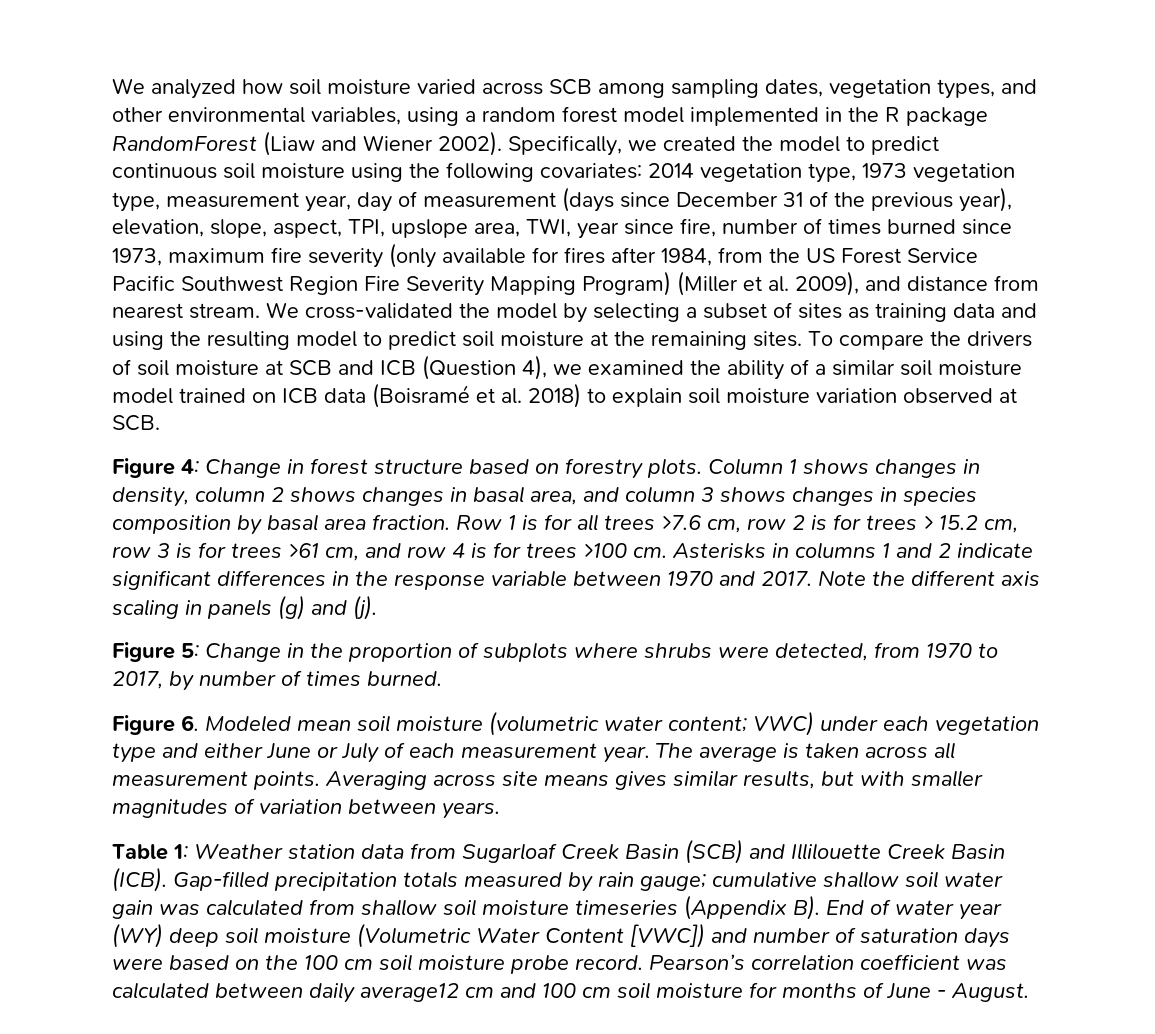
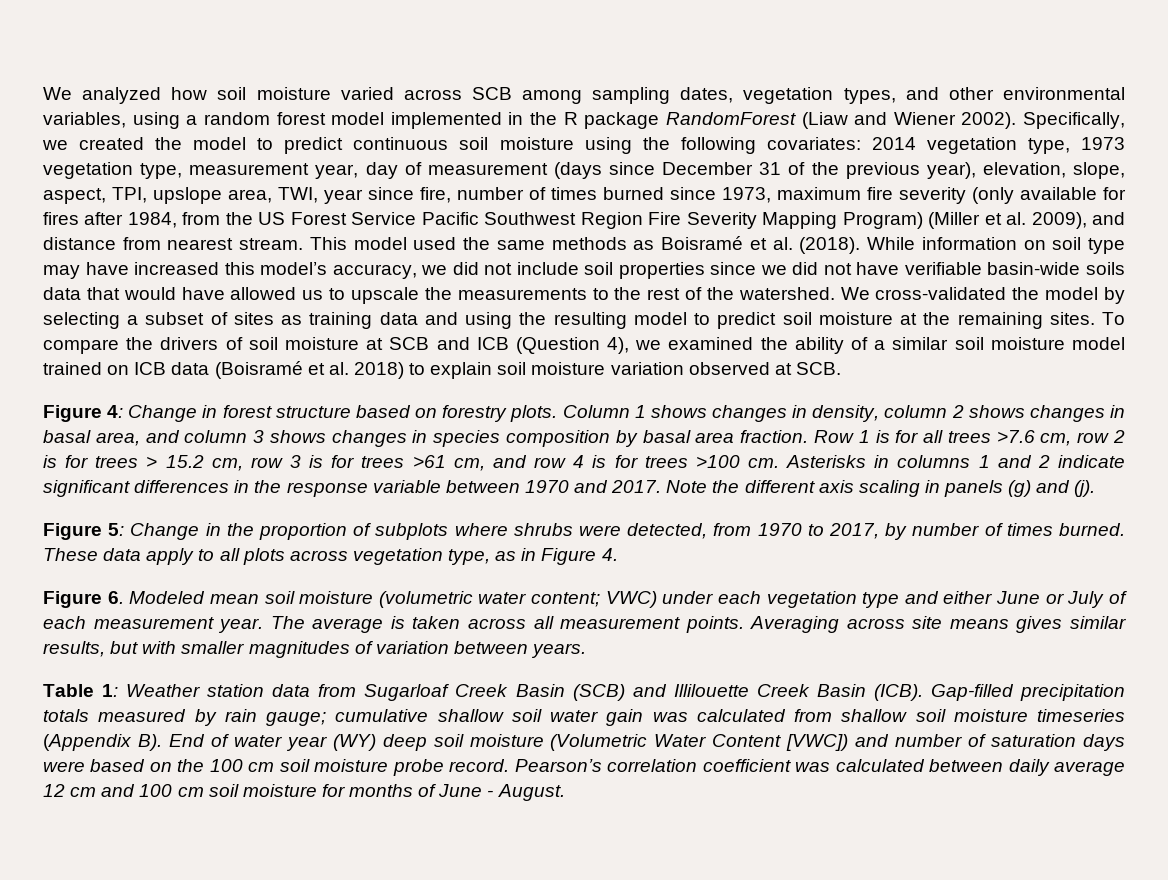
+ This model used the same methods as Boisramé et al. (2018). While information on soil type may have increased this model’s accuracy, we did not include soil properties since we did not have verifiable basin-wide soils data that would have allowed us to upscale the measurements to the rest of the watershed.
+ These data apply to all plots across vegetation type, as in Figure 4.
- Pearson’s correlation coefficient was calculated between daily average12 cm and 100 cm soil moisture for months of June - August.
+ Pearson’s correlation coefficient was calculated between daily average 12 cm and 100 cm soil moisture for months of June - August.

